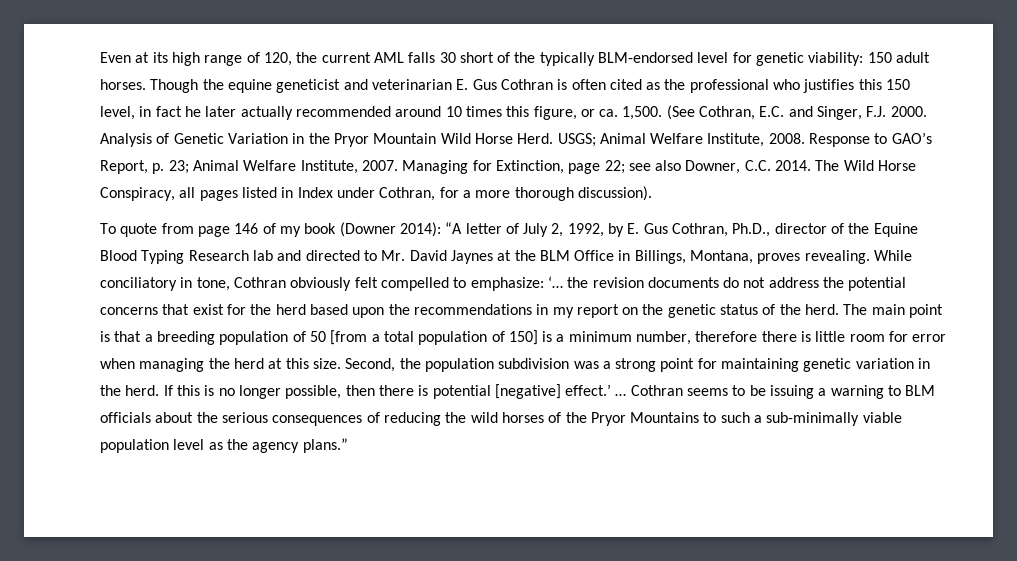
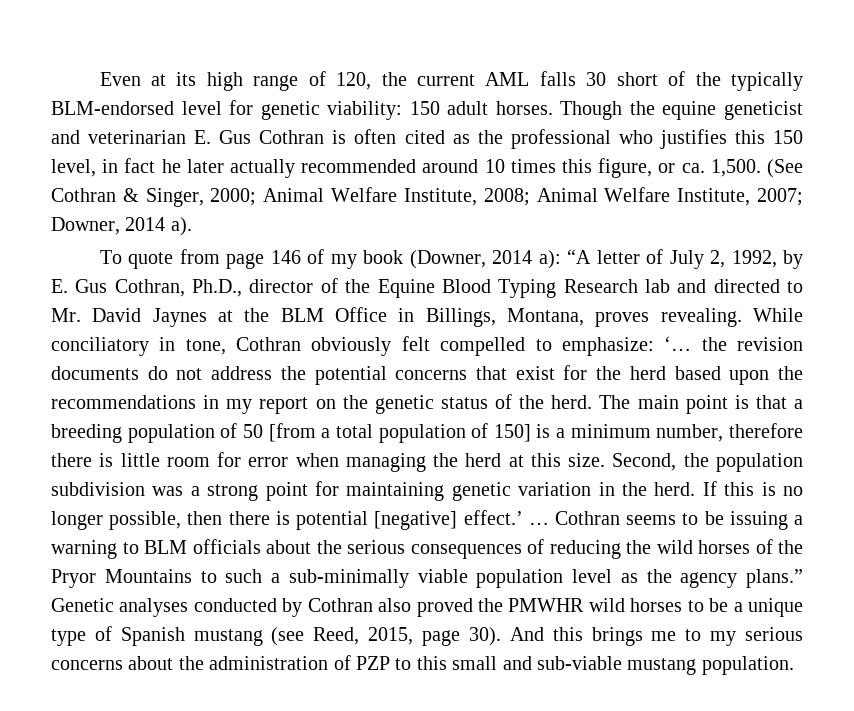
- (See Cothran, E.C. and Singer, F.J. 2000. Analysis of Genetic Variation in the Pryor Mountain Wild Horse Herd. USGS; Animal Welfare Institute, 2008. Response to GAO’s Report, p. 23; Animal Welfare Institute, 2007. Managing for Extinction, page 22; see also Downer, C.C. 2014. The Wild Horse Conspiracy, all pages listed in Index under Cothran, for a more thorough discussion).
+ (See Cothran & Singer, 2000; Animal Welfare Institute, 2008; Animal Welfare Institute, 2007; Downer, 2014 a).
- To quote from page 146 of my book (Downer 2014): “A letter of July 2, 1992, by E. Gus Cothran, Ph.D., director of the Equine Blood Typing Research lab and directed to Mr. David Jaynes at the BLM Office in Billings, Montana, proves revealing.
+ To quote from page 146 of my book (Downer, 2014 a): “A letter of July 2, 1992, by E. Gus Cothran, Ph.D., director of the Equine Blood Typing Research lab and directed to Mr. David Jaynes at the BLM Office in Billings, Montana, proves revealing.
+ Genetic analyses conducted by Cothran also proved the PMWHR wild horses to be a unique type of Spanish mustang (see Reed, 2015, page 30). And this brings me to my serious concerns about the administration of PZP to this small and sub-viable mustang population.

